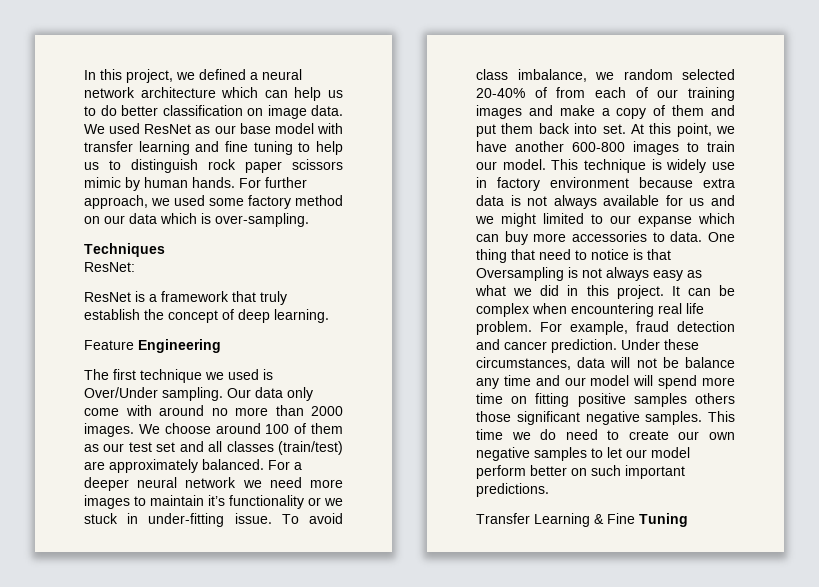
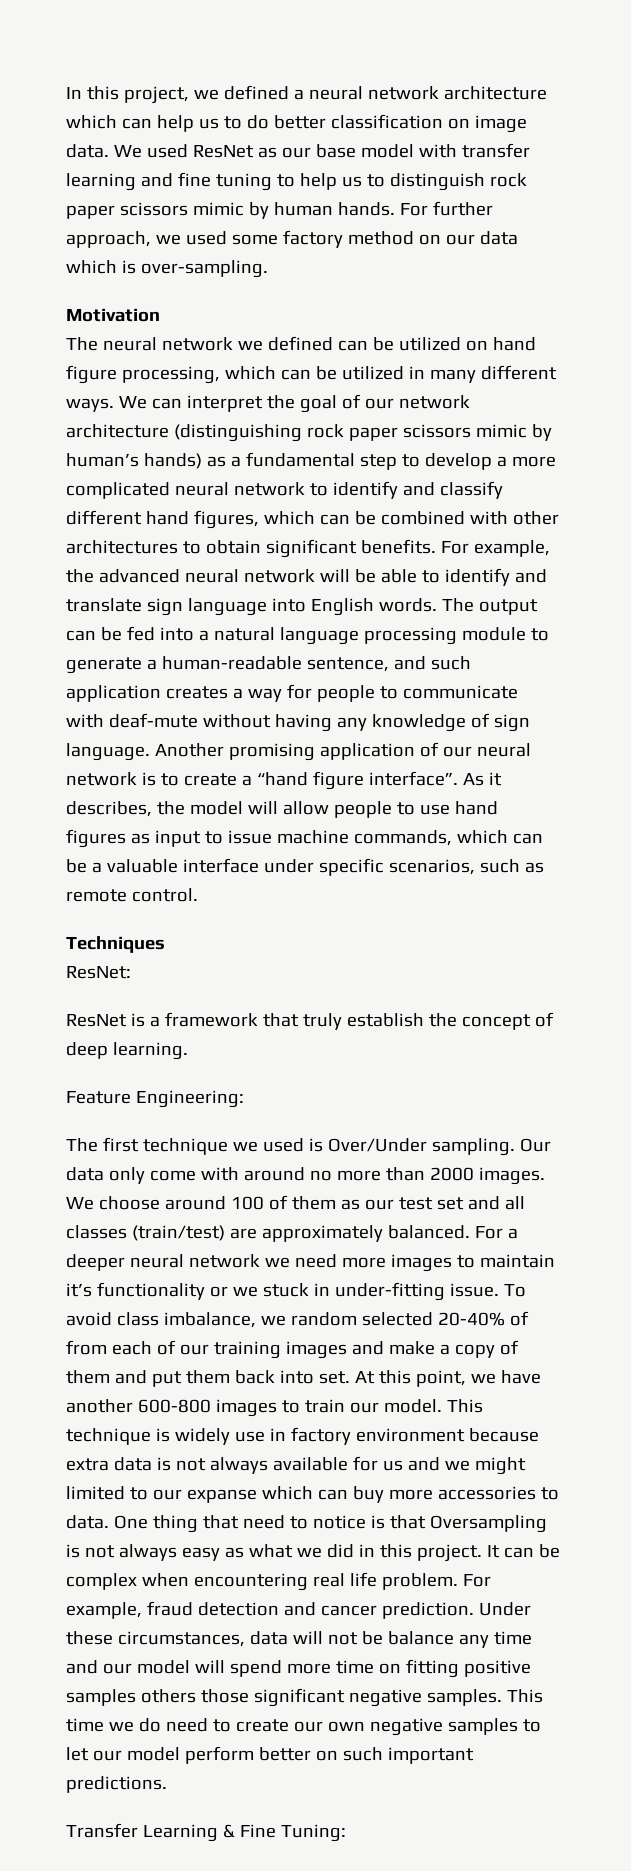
+ Motivation
+ The neural network we defined can be utilized on hand figure processing, which can be utilized in many different ways. We can interpret the goal of our network architecture (distinguishing rock paper scissors mimic by human’s hands) as a fundamental step to develop a more complicated neural network to identify and classify different hand figures, which can be combined with other architectures to obtain significant benefits. For example, the advanced neural network will be able to identify and translate sign language into English words. The output can be fed into a natural language processing module to generate a human-readable sentence, and such application creates a way for people to communicate with deaf-mute without having any knowledge of sign language. Another promising application of our neural network is to create a “hand figure interface”. As it describes, the model will allow people to use hand figures as input to issue machine commands, which can be a valuable interface under specific scenarios, such as remote control.
- Feature Engineering
+ Feature Engineering:
- Transfer Learning & Fine Tuning
+ Transfer Learning & Fine Tuning:

